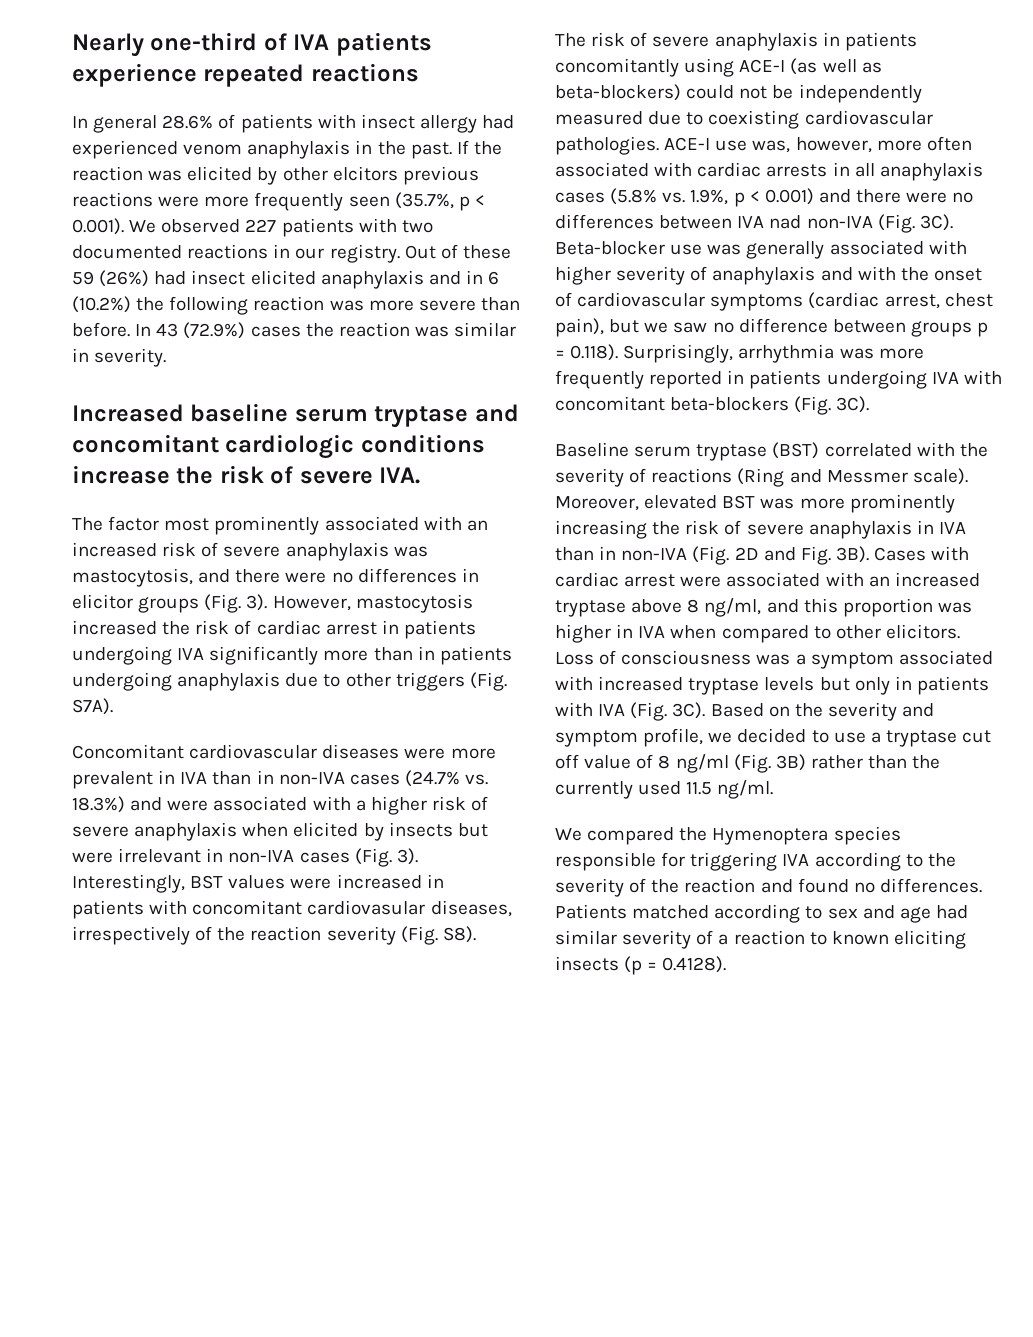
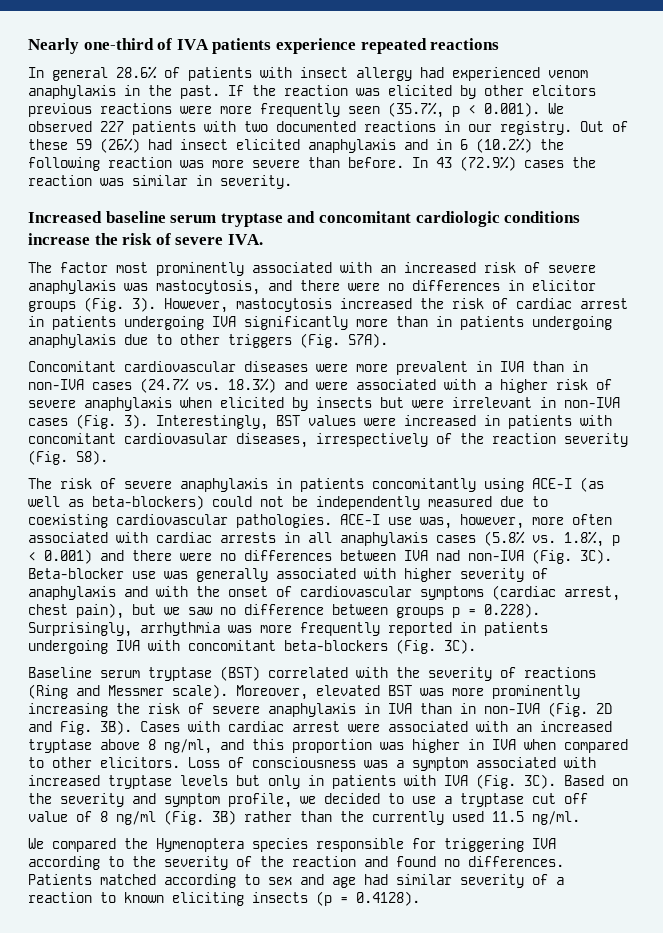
- ACE-I use was, however, more often associated with cardiac arrests in all anaphylaxis cases (5.8% vs. 1.9%, p < 0.001) and there were no differences between IVA nad non-IVA (Fig. 3C).
+ ACE-I use was, however, more often associated with cardiac arrests in all anaphylaxis cases (5.8% vs. 1.8%, p < 0.001) and there were no differences between IVA nad non-IVA (Fig. 3C).
- Beta-blocker use was generally associated with higher severity of anaphylaxis and with the onset of cardiovascular symptoms (cardiac arrest, chest pain), but we saw no difference between groups p = 0.118). Surprisingly, arrhythmia was more frequently reported in patients undergoing IVA with concomitant beta-blockers (Fig. 3C).
+ Beta-blocker use was generally associated with higher severity of anaphylaxis and with the onset of cardiovascular symptoms (cardiac arrest, chest pain), but we saw no difference between groups p = 0.228). Surprisingly, arrhythmia was more frequently reported in patients undergoing IVA with concomitant beta-blockers (Fig. 3C).

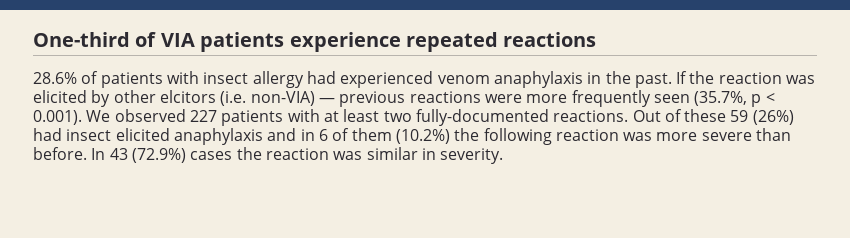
- Nearly one-third of IVA patients experience repeated reactions
+ One-third of VIA patients experience repeated reactions
- In general 28.6% of patients with insect allergy had experienced venom anaphylaxis in the past.
+ 28.6% of patients with insect allergy had experienced venom anaphylaxis in the past.
- If the reaction was elicited by other elcitors previous reactions were more frequently seen (35.7%, p < 0.001). We observed 227 patients with two documented reactions in our registry.
+ If the reaction was elicited by other elcitors (i.e. non-VIA) — previous reactions were more frequently seen (35.7%, p < 0.001). We observed 227 patients with at least two fully-documented reactions.
- Out of these 59 (26%) had insect elicited anaphylaxis and in 6 (10.2%) the following reaction was more severe than before.
+ Out of these 59 (26%) had insect elicited anaphylaxis and in 6 of them (10.2%) the following reaction was more severe than before.
- Increased baseline serum tryptase and concomitant cardiologic conditions increase the risk of severe IVA.
- The factor most prominently associated with an increased risk of severe anaphylaxis was mastocytosis, and there were no differences in elicitor groups (Fig. 3). However, mastocytosis increased the risk of cardiac arrest in patients undergoing IVA significantly more than in patients undergoing anaphylaxis due to other triggers (Fig. S7A).
- Concomitant cardiovascular diseases were more prevalent in IVA than in non-IVA cases (24.7% vs. 18.3%) and were associated with a higher risk of severe anaphylaxis when elicited by insects but were irrelevant in non-IVA cases (Fig. 3). Interestingly, BST values were increased in patients with concomitant cardiovasular diseases, irrespectively of the reaction severity (Fig. S8).
- The risk of severe anaphylaxis in patients concomitantly using ACE-I (as well as beta-blockers) could not be independently measured due to coexisting cardiovascular pathologies. ACE-I use was, however, more often associated with cardiac arrests in all anaphylaxis cases (5.8% vs. 1.8%, p < 0.001) and there were no differences between IVA nad non-IVA (Fig. 3C). Beta-blocker use was generally associated with higher severity of anaphylaxis and with the onset of cardiovascular symptoms (cardiac arrest, chest pain), but we saw no difference between groups p = 0.228). Surprisingly, arrhythmia was more frequently reported in patients undergoing IVA with concomitant beta-blockers (Fig. 3C).
- Baseline serum tryptase (BST) correlated with the severity of reactions (Ring and Messmer scale). Moreover, elevated BST was more prominently increasing the risk of severe anaphylaxis in IVA than in non-IVA (Fig. 2D and Fig. 3B). Cases with cardiac arrest were associated with an increased tryptase above 8 ng/ml, and this proportion was higher in IVA when compared to other elicitors. Loss of consciousness was a symptom associated with increased tryptase levels but only in patients with IVA (Fig. 3C). Based on the severity and symptom profile, we decided to use a tryptase cut off value of 8 ng/ml (Fig. 3B) rather than the currently used 11.5 ng/ml.
- We compared the Hymenoptera species responsible for triggering IVA according to the severity of the reaction and found no differences. Patients matched according to sex and age had similar severity of a reaction to known eliciting insects (p = 0.4128).

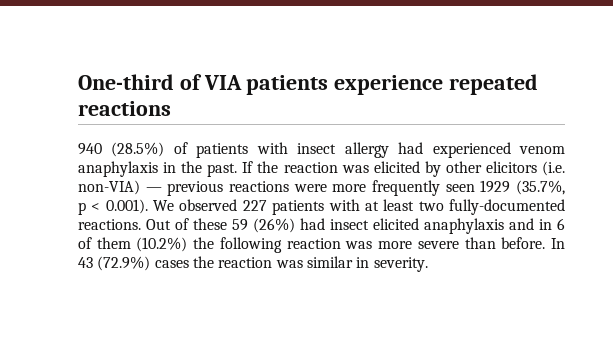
- 28.6% of patients with insect allergy had experienced venom anaphylaxis in the past.
+ 940 (28.5%) of patients with insect allergy had experienced venom anaphylaxis in the past.
- If the reaction was elicited by other elcitors (i.e. non-VIA) — previous reactions were more frequently seen (35.7%, p < 0.001). We observed 227 patients with at least two fully-documented reactions.
+ If the reaction was elicited by other elicitors (i.e. non-VIA) — previous reactions were more frequently seen 1929 (35.7%, p < 0.001). We observed 227 patients with at least two fully-documented reactions.

